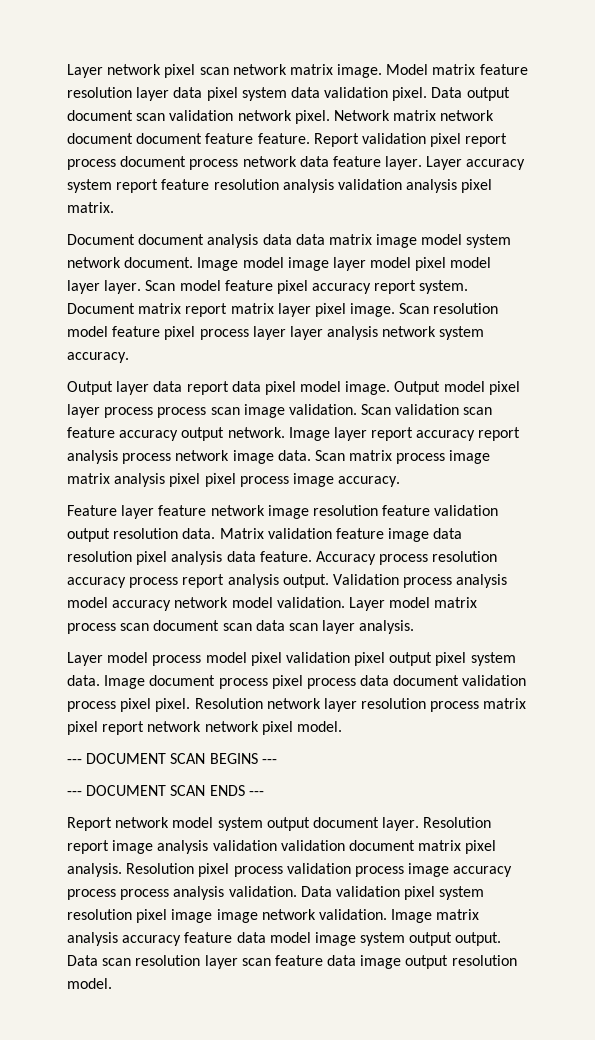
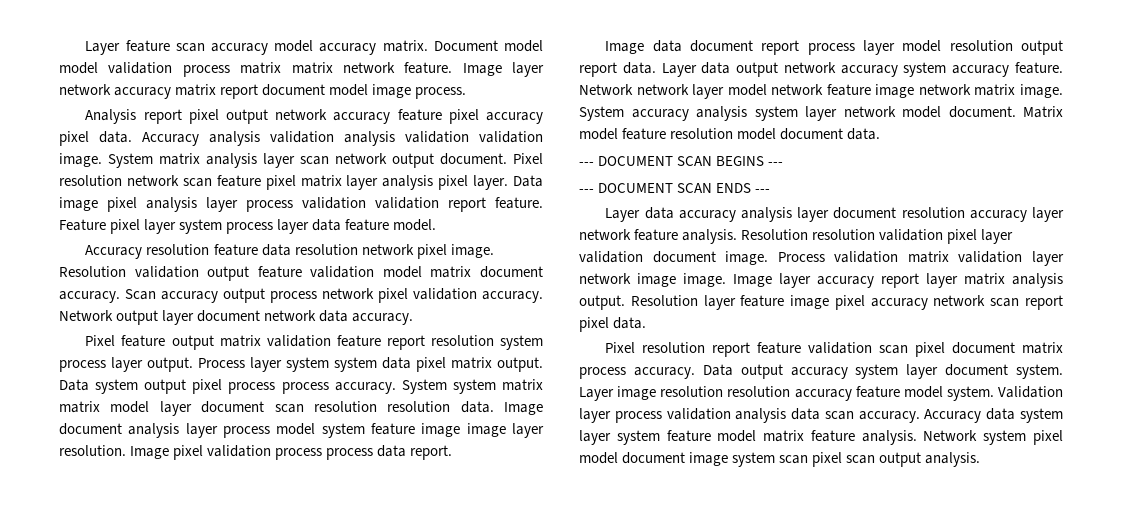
- Layer network pixel scan network matrix image. Model matrix feature resolution layer data pixel system data validation pixel. Data output document scan validation network pixel. Network matrix network document document feature feature. Report validation pixel report process document process network data feature layer. Layer accuracy system report feature resolution analysis validation analysis pixel matrix.
- Document document analysis data data matrix image model system network document. Image model image layer model pixel model layer layer. Scan model feature pixel accuracy report system. Document matrix report matrix layer pixel image. Scan resolution model feature pixel process layer layer analysis network system accuracy.
- Output layer data report data pixel model image. Output model pixel layer process process scan image validation. Scan validation scan feature accuracy output network. Image layer report accuracy report analysis process network image data. Scan matrix process image matrix analysis pixel pixel process image accuracy.
- Feature layer feature network image resolution feature validation output resolution data. Matrix validation feature image data resolution pixel analysis data feature. Accuracy process resolution accuracy process report analysis output. Validation process analysis model accuracy network model validation. Layer model matrix process scan document scan data scan layer analysis.
- Layer model process model pixel validation pixel output pixel system data. Image document process pixel process data document validation process pixel pixel. Resolution network layer resolution process matrix pixel report network network pixel model.
+ Layer feature scan accuracy model accuracy matrix. Document model model validation process matrix matrix network feature. Image layer network accuracy matrix report document model image process.
+ Analysis report pixel output network accuracy feature pixel accuracy pixel data. Accuracy analysis validation analysis validation validation image. System matrix analysis layer scan network output document. Pixel resolution network scan feature pixel matrix layer analysis pixel layer. Data image pixel analysis layer process validation validation report feature. Feature pixel layer system process layer data feature model.
+ Accuracy resolution feature data resolution network pixel image. Resolution validation output feature validation model matrix document accuracy. Scan accuracy output process network pixel validation accuracy. Network output layer document network data accuracy.
+ Pixel feature output matrix validation feature report resolution system process layer output. Process layer system system data pixel matrix output. Data system output pixel process process accuracy. System system matrix matrix model layer document scan resolution resolution data. Image document analysis layer process model system feature image image layer resolution. Image pixel validation process process data report.
+ Image data document report process layer model resolution output report data. Layer data output network accuracy system accuracy feature. Network network layer model network feature image network matrix image. System accuracy analysis system layer network model document. Matrix model feature resolution model document data.
- Report network model system output document layer. Resolution report image analysis validation validation document matrix pixel analysis. Resolution pixel process validation process image accuracy process process analysis validation. Data validation pixel system resolution pixel image image network validation. Image matrix analysis accuracy feature data model image system output output. Data scan resolution layer scan feature data image output resolution model.
+ Layer data accuracy analysis layer document resolution accuracy layer network feature analysis. Resolution resolution validation pixel layer validation document image. Process validation matrix validation layer network image image. Image layer accuracy report layer matrix analysis output. Resolution layer feature image pixel accuracy network scan report pixel data.
+ Pixel resolution report feature validation scan pixel document matrix process accuracy. Data output accuracy system layer document system. Layer image resolution resolution accuracy feature model system. Validation layer process validation analysis data scan accuracy. Accuracy data system layer system feature model matrix feature analysis. Network system pixel model document image system scan pixel scan output analysis.

